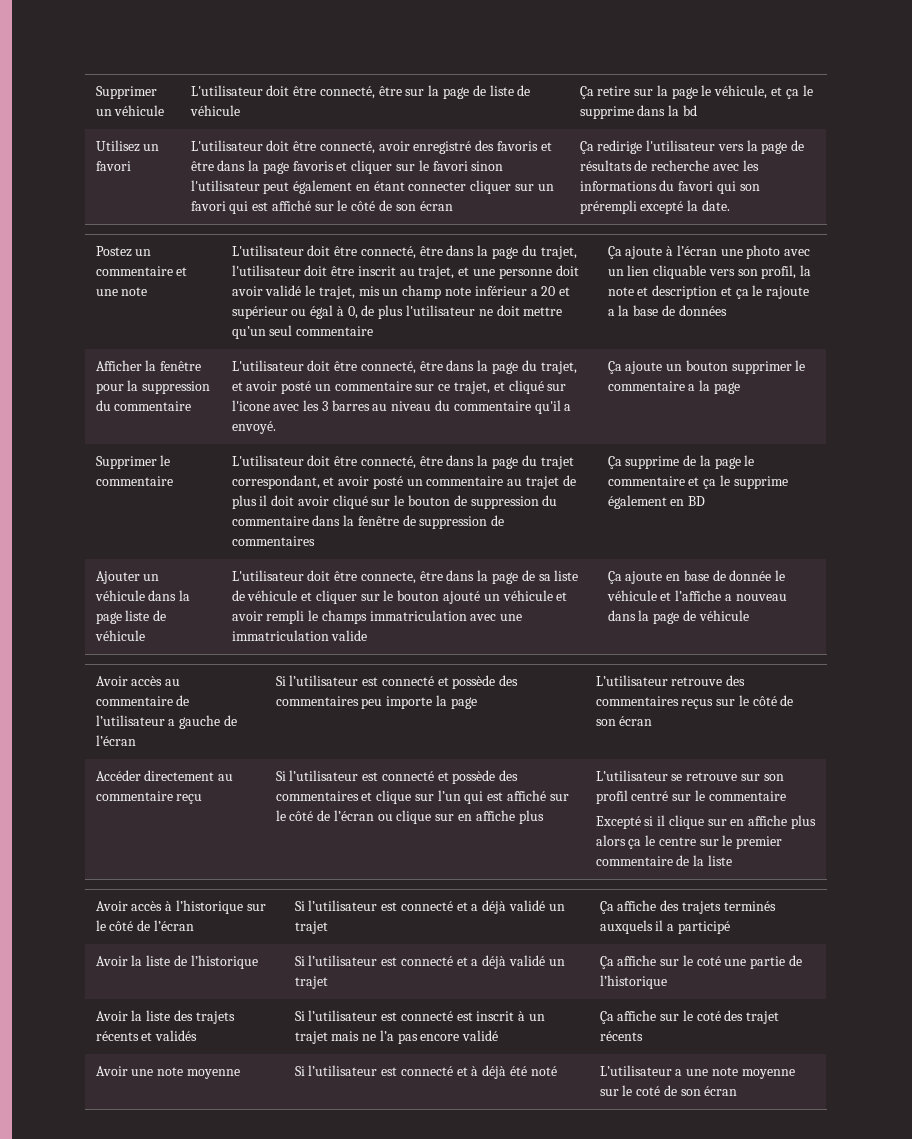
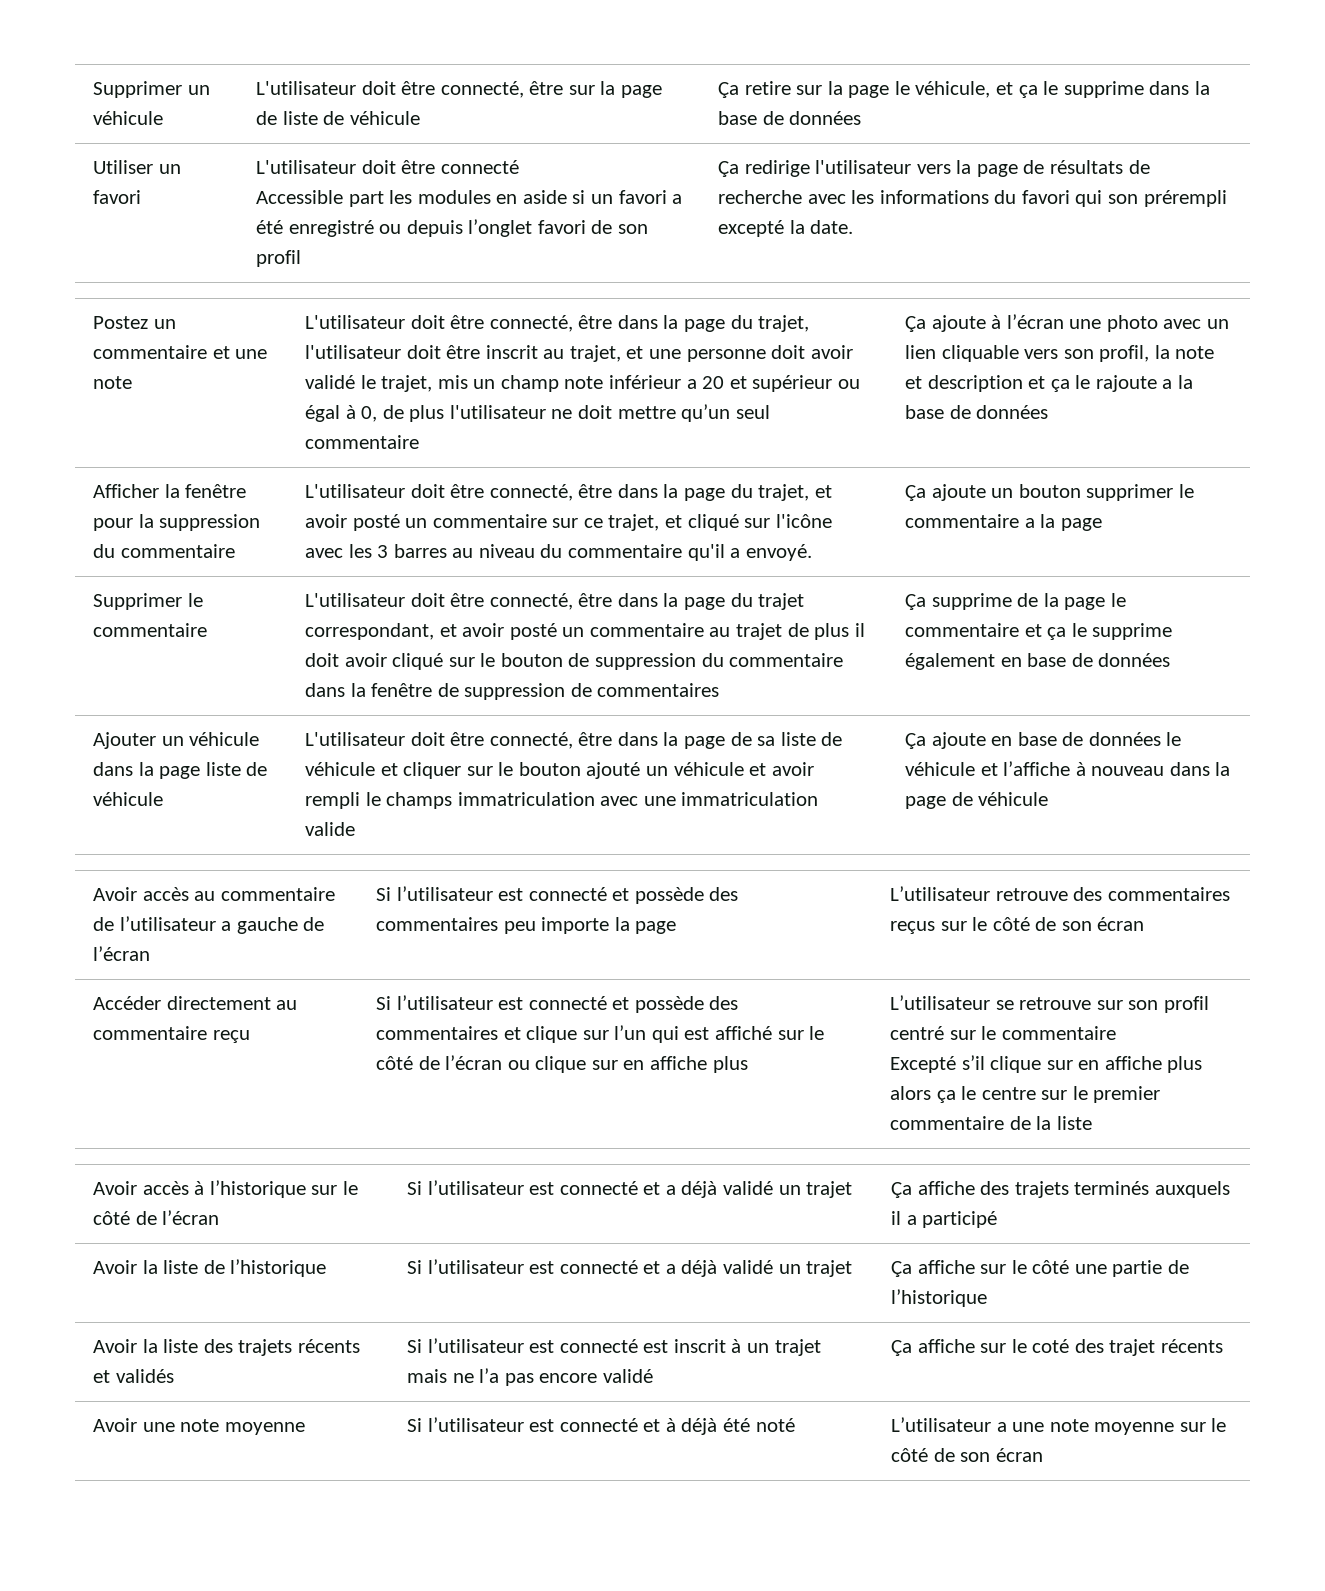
- Supprimer un véhicule | L'utilisateur doit être connecté, être sur la page de liste de véhicule | Ça retire sur la page le véhicule, et ça le supprime dans la bd
- Utilisez un favori
+ Supprimer un véhicule | L'utilisateur doit être connecté, être sur la page de liste de véhicule | Ça retire sur la page le véhicule, et ça le supprime dans la base de données
+ Utiliser un favori
- L'utilisateur doit être connecté, avoir enregistré des favoris et être dans la page favoris et cliquer sur le favori sinon l'utilisateur peut également en étant connecter cliquer sur un favori qui est affiché sur le côté de son écran
+ L'utilisateur doit être connecté
+ Accessible part les modules en aside si un favori a été enregistré ou depuis l’onglet favori de son profil
- L'utilisateur doit être connecté, être dans la page du trajet, et avoir posté un commentaire sur ce trajet, et cliqué sur l'icone avec les 3 barres au niveau du commentaire qu'il a envoyé.
+ L'utilisateur doit être connecté, être dans la page du trajet, et avoir posté un commentaire sur ce trajet, et cliqué sur l'icône avec les 3 barres au niveau du commentaire qu'il a envoyé.
- Ça supprime de la page le commentaire et ça le supprime également en BD
+ Ça supprime de la page le commentaire et ça le supprime également en base de données
- L'utilisateur doit être connecte, être dans la page de sa liste de véhicule et cliquer sur le bouton ajouté un véhicule et avoir rempli le champs immatriculation avec une immatriculation valide
+ L'utilisateur doit être connecté, être dans la page de sa liste de véhicule et cliquer sur le bouton ajouté un véhicule et avoir rempli le champs immatriculation avec une immatriculation valide
- Ça ajoute en base de donnée le véhicule et l’affiche a nouveau dans la page de véhicule
+ Ça ajoute en base de données le véhicule et l’affiche à nouveau dans la page de véhicule
- Excepté si il clique sur en affiche plus alors ça le centre sur le premier commentaire de la liste
+ Excepté s’il clique sur en affiche plus alors ça le centre sur le premier commentaire de la liste
- Avoir la liste de l’historique | Si l’utilisateur est connecté et a déjà validé un trajet | Ça affiche sur le coté une partie de l’historique
+ Avoir la liste de l’historique | Si l’utilisateur est connecté et a déjà validé un trajet | Ça affiche sur le côté une partie de l’historique
- Avoir une note moyenne | Si l’utilisateur est connecté et à déjà été noté | L’utilisateur a une note moyenne sur le coté de son écran
+ Avoir une note moyenne | Si l’utilisateur est connecté et à déjà été noté | L’utilisateur a une note moyenne sur le côté de son écran

